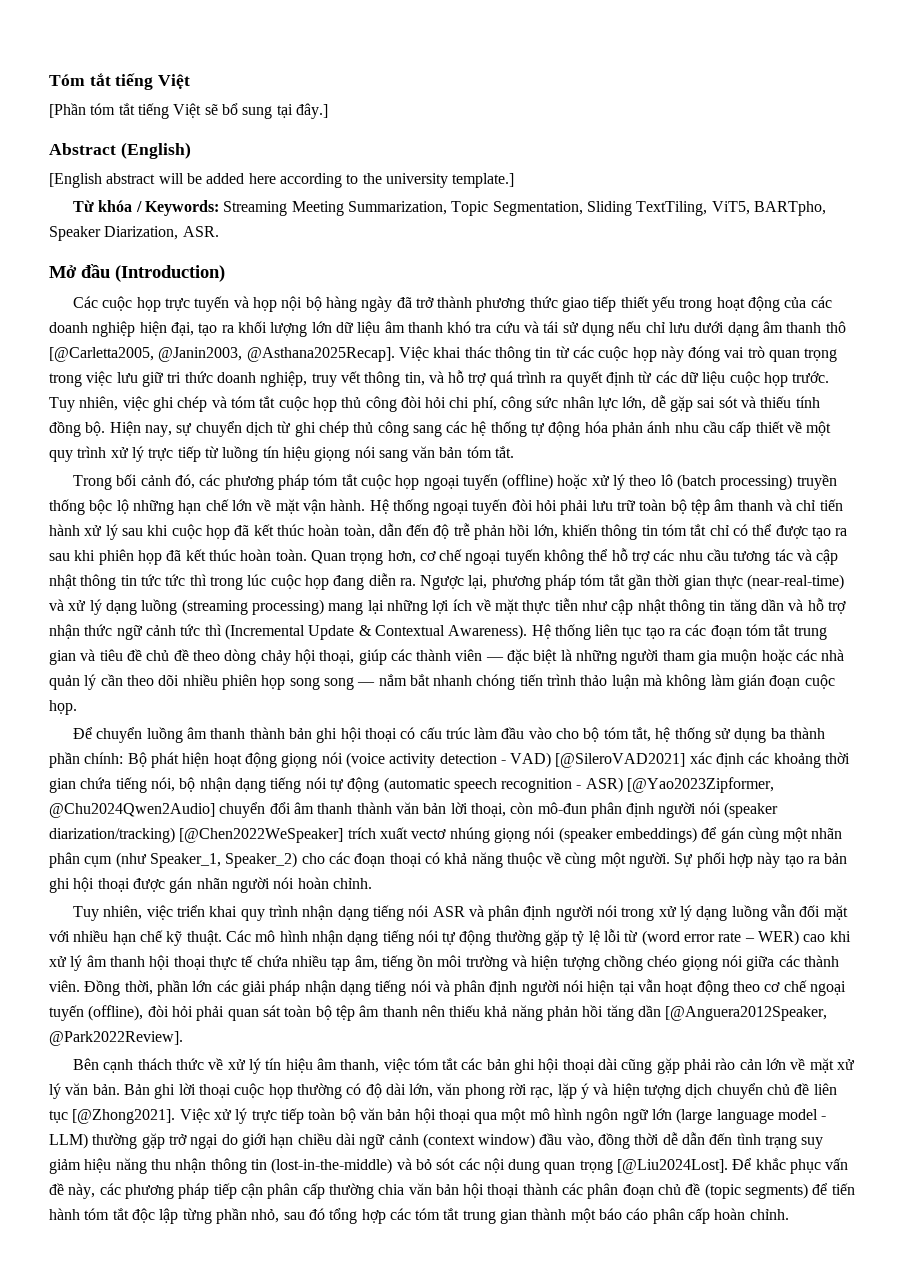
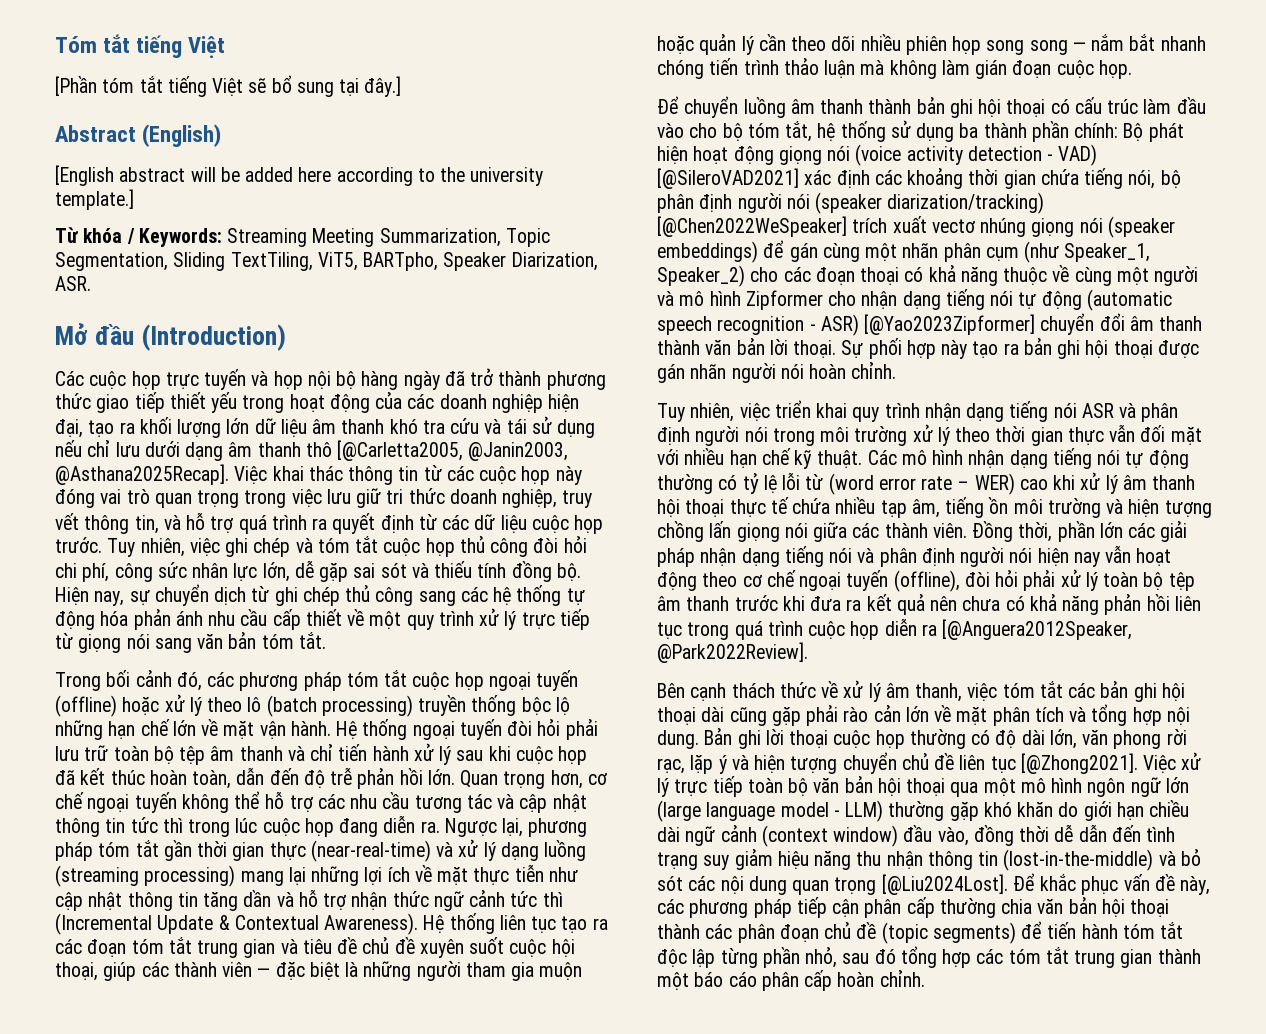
- Hiện nay, sự chuyển dịch từ ghi chép thủ công sang các hệ thống tự động hóa phản ánh nhu cầu cấp thiết về một quy trình xử lý trực tiếp từ luồng tín hiệu giọng nói sang văn bản tóm tắt.
+ Hiện nay, sự chuyển dịch từ ghi chép thủ công sang các hệ thống tự động hóa phản ánh nhu cầu cấp thiết về một quy trình xử lý trực tiếp từ giọng nói sang văn bản tóm tắt.
- Hệ thống ngoại tuyến đòi hỏi phải lưu trữ toàn bộ tệp âm thanh và chỉ tiến hành xử lý sau khi cuộc họp đã kết thúc hoàn toàn, dẫn đến độ trễ phản hồi lớn, khiến thông tin tóm tắt chỉ có thể được tạo ra sau khi phiên họp đã kết thúc hoàn toàn.
+ Hệ thống ngoại tuyến đòi hỏi phải lưu trữ toàn bộ tệp âm thanh và chỉ tiến hành xử lý sau khi cuộc họp đã kết thúc hoàn toàn, dẫn đến độ trễ phản hồi lớn.
- Quan trọng hơn, cơ chế ngoại tuyến không thể hỗ trợ các nhu cầu tương tác và cập nhật thông tin tức tức thì trong lúc cuộc họp đang diễn ra.
+ Quan trọng hơn, cơ chế ngoại tuyến không thể hỗ trợ các nhu cầu tương tác và cập nhật thông tin tức thì trong lúc cuộc họp đang diễn ra.
- Hệ thống liên tục tạo ra các đoạn tóm tắt trung gian và tiêu đề chủ đề theo dòng chảy hội thoại, giúp các thành viên — đặc biệt là những người tham gia muộn hoặc các nhà quản lý cần theo dõi nhiều phiên họp song song — nắm bắt nhanh chóng tiến trình thảo luận mà không làm gián đoạn cuộc họp.
+ Hệ thống liên tục tạo ra các đoạn tóm tắt trung gian và tiêu đề chủ đề xuyên suốt cuộc hội thoại, giúp các thành viên — đặc biệt là những người tham gia muộn hoặc quản lý cần theo dõi nhiều phiên họp song song — nắm bắt nhanh chóng tiến trình thảo luận mà không làm gián đoạn cuộc họp.
- Bộ phát hiện hoạt động giọng nói (voice activity detection - VAD) [@SileroVAD2021] xác định các khoảng thời gian chứa tiếng nói, bộ nhận dạng tiếng nói tự động (automatic speech recognition - ASR) [@Yao2023Zipformer, @Chu2024Qwen2Audio] chuyển đổi âm thanh thành văn bản lời thoại, còn mô-đun phân định người nói (speaker diarization/tracking) [@Chen2022WeSpeaker] trích xuất vectơ nhúng giọng nói (speaker embeddings) để gán cùng một nhãn phân cụm (như Speaker_1, Speaker_2) cho các đoạn thoại có khả năng thuộc về cùng một người.
+ Bộ phát hiện hoạt động giọng nói (voice activity detection - VAD) [@SileroVAD2021] xác định các khoảng thời gian chứa tiếng nói, bộ phân định người nói (speaker diarization/tracking) [@Chen2022WeSpeaker] trích xuất vectơ nhúng giọng nói (speaker embeddings) để gán cùng một nhãn phân cụm (như Speaker_1, Speaker_2) cho các đoạn thoại có khả năng thuộc về cùng một người và mô hình Zipformer cho nhận dạng tiếng nói tự động (automatic speech recognition - ASR) [@Yao2023Zipformer] chuyển đổi âm thanh thành văn bản lời thoại.
- Tuy nhiên, việc triển khai quy trình nhận dạng tiếng nói ASR và phân định người nói trong xử lý dạng luồng vẫn đối mặt với nhiều hạn chế kỹ thuật.
+ Tuy nhiên, việc triển khai quy trình nhận dạng tiếng nói ASR và phân định người nói trong môi trường xử lý theo thời gian thực vẫn đối mặt với nhiều hạn chế kỹ thuật.
- Các mô hình nhận dạng tiếng nói tự động thường gặp tỷ lệ lỗi từ (word error rate – WER) cao khi xử lý âm thanh hội thoại thực tế chứa nhiều tạp âm, tiếng ồn môi trường và hiện tượng chồng chéo giọng nói giữa các thành viên.
+ Các mô hình nhận dạng tiếng nói tự động thường có tỷ lệ lỗi từ (word error rate – WER) cao khi xử lý âm thanh hội thoại thực tế chứa nhiều tạp âm, tiếng ồn môi trường và hiện tượng chồng lấn giọng nói giữa các thành viên.
- Đồng thời, phần lớn các giải pháp nhận dạng tiếng nói và phân định người nói hiện tại vẫn hoạt động theo cơ chế ngoại tuyến (offline), đòi hỏi phải quan sát toàn bộ tệp âm thanh nên thiếu khả năng phản hồi tăng dần [@Anguera2012Speaker, @Park2022Review].
+ Đồng thời, phần lớn các giải pháp nhận dạng tiếng nói và phân định người nói hiện nay vẫn hoạt động theo cơ chế ngoại tuyến (offline), đòi hỏi phải xử lý toàn bộ tệp âm thanh trước khi đưa ra kết quả nên chưa có khả năng phản hồi liên tục trong quá trình cuộc họp diễn ra [@Anguera2012Speaker, @Park2022Review].
- Bên cạnh thách thức về xử lý tín hiệu âm thanh, việc tóm tắt các bản ghi hội thoại dài cũng gặp phải rào cản lớn về mặt xử lý văn bản.
+ Bên cạnh thách thức về xử lý âm thanh, việc tóm tắt các bản ghi hội thoại dài cũng gặp phải rào cản lớn về mặt phân tích và tổng hợp nội dung.
- Bản ghi lời thoại cuộc họp thường có độ dài lớn, văn phong rời rạc, lặp ý và hiện tượng dịch chuyển chủ đề liên tục [@Zhong2021].
+ Bản ghi lời thoại cuộc họp thường có độ dài lớn, văn phong rời rạc, lặp ý và hiện tượng chuyển chủ đề liên tục [@Zhong2021].
- Việc xử lý trực tiếp toàn bộ văn bản hội thoại qua một mô hình ngôn ngữ lớn (large language model - LLM) thường gặp trở ngại do giới hạn chiều dài ngữ cảnh (context window) đầu vào, đồng thời dễ dẫn đến tình trạng suy giảm hiệu năng thu nhận thông tin (lost-in-the-middle) và bỏ sót các nội dung quan trọng [@Liu2024Lost].
+ Việc xử lý trực tiếp toàn bộ văn bản hội thoại qua một mô hình ngôn ngữ lớn (large language model - LLM) thường gặp khó khăn do giới hạn chiều dài ngữ cảnh (context window) đầu vào, đồng thời dễ dẫn đến tình trạng suy giảm hiệu năng thu nhận thông tin (lost-in-the-middle) và bỏ sót các nội dung quan trọng [@Liu2024Lost].

